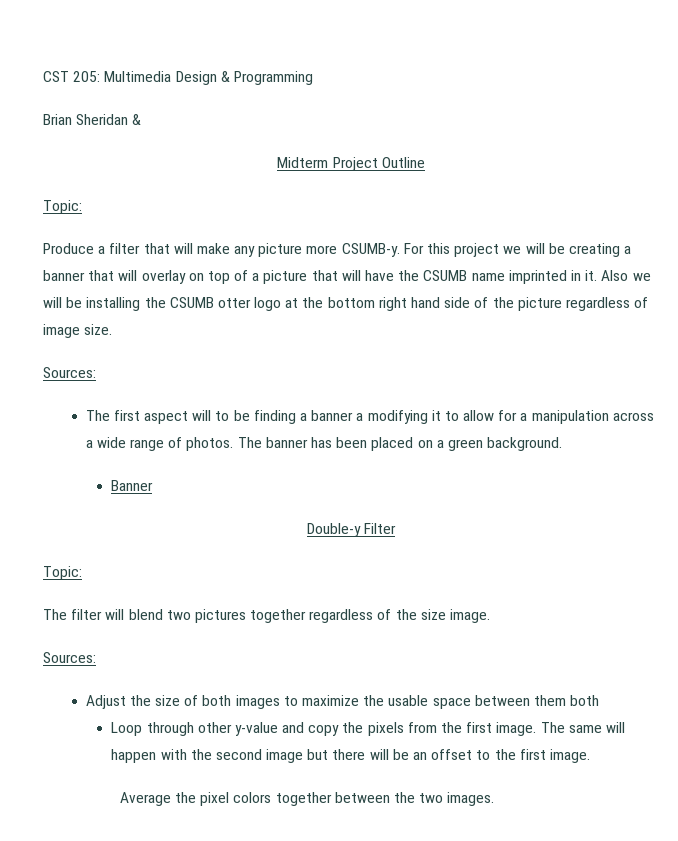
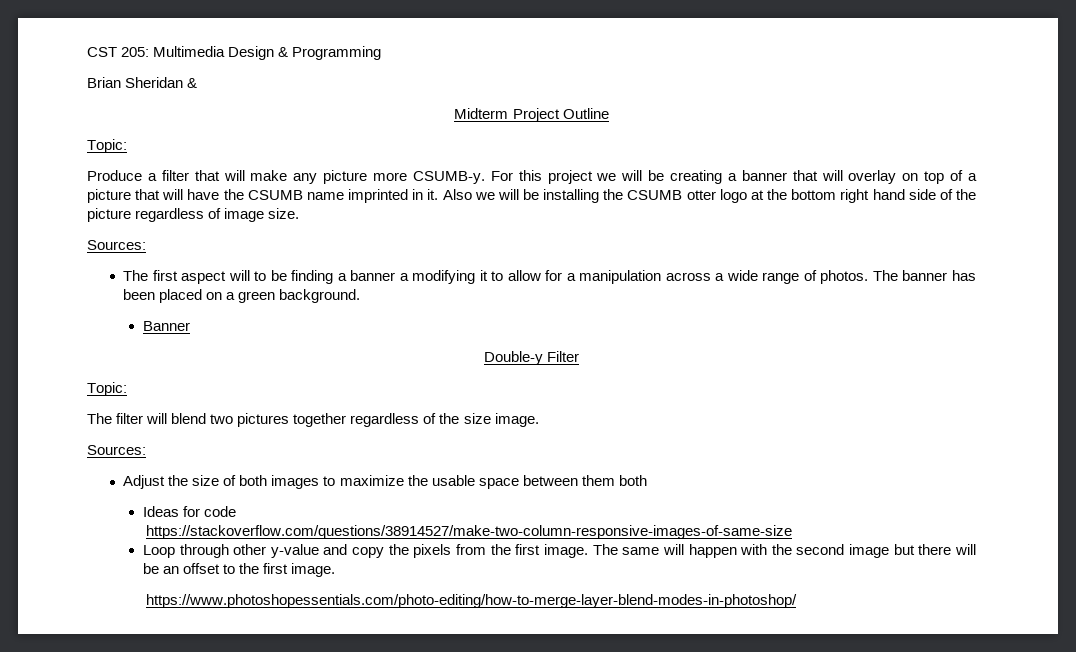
+ Ideas for code
+ https://stackoverflow.com/questions/38914527/make-two-column-responsive-images-of-same-size
- Average the pixel colors together between the two images.
+ https://www.photoshopessentials.com/photo-editing/how-to-merge-layer-blend-modes-in-photoshop/

